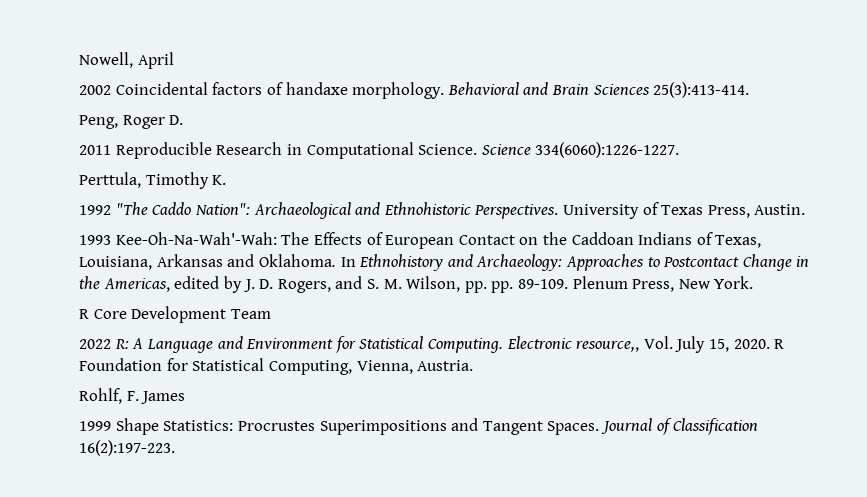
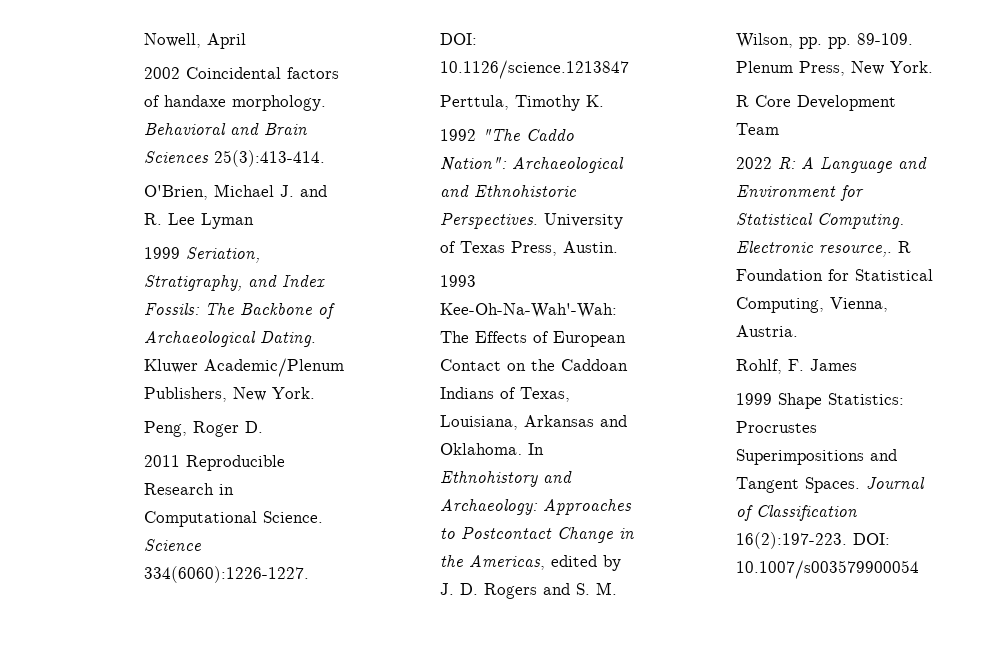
+ O'Brien, Michael J. and R. Lee Lyman
+ 1999 Seriation, Stratigraphy, and Index Fossils: The Backbone of Archaeological Dating. Kluwer Academic/Plenum Publishers, New York.
+ DOI: 10.1126/science.1213847
- In Ethnohistory and Archaeology: Approaches to Postcontact Change in the Americas, edited by J. D. Rogers, and S. M. Wilson, pp. pp. 89-109.
+ In Ethnohistory and Archaeology: Approaches to Postcontact Change in the Americas, edited by J. D. Rogers and S. M. Wilson, pp. pp. 89-109.
- Electronic resource,, Vol. July 15, 2020.
+ Electronic resource,.
+ DOI: 10.1007/s003579900054

